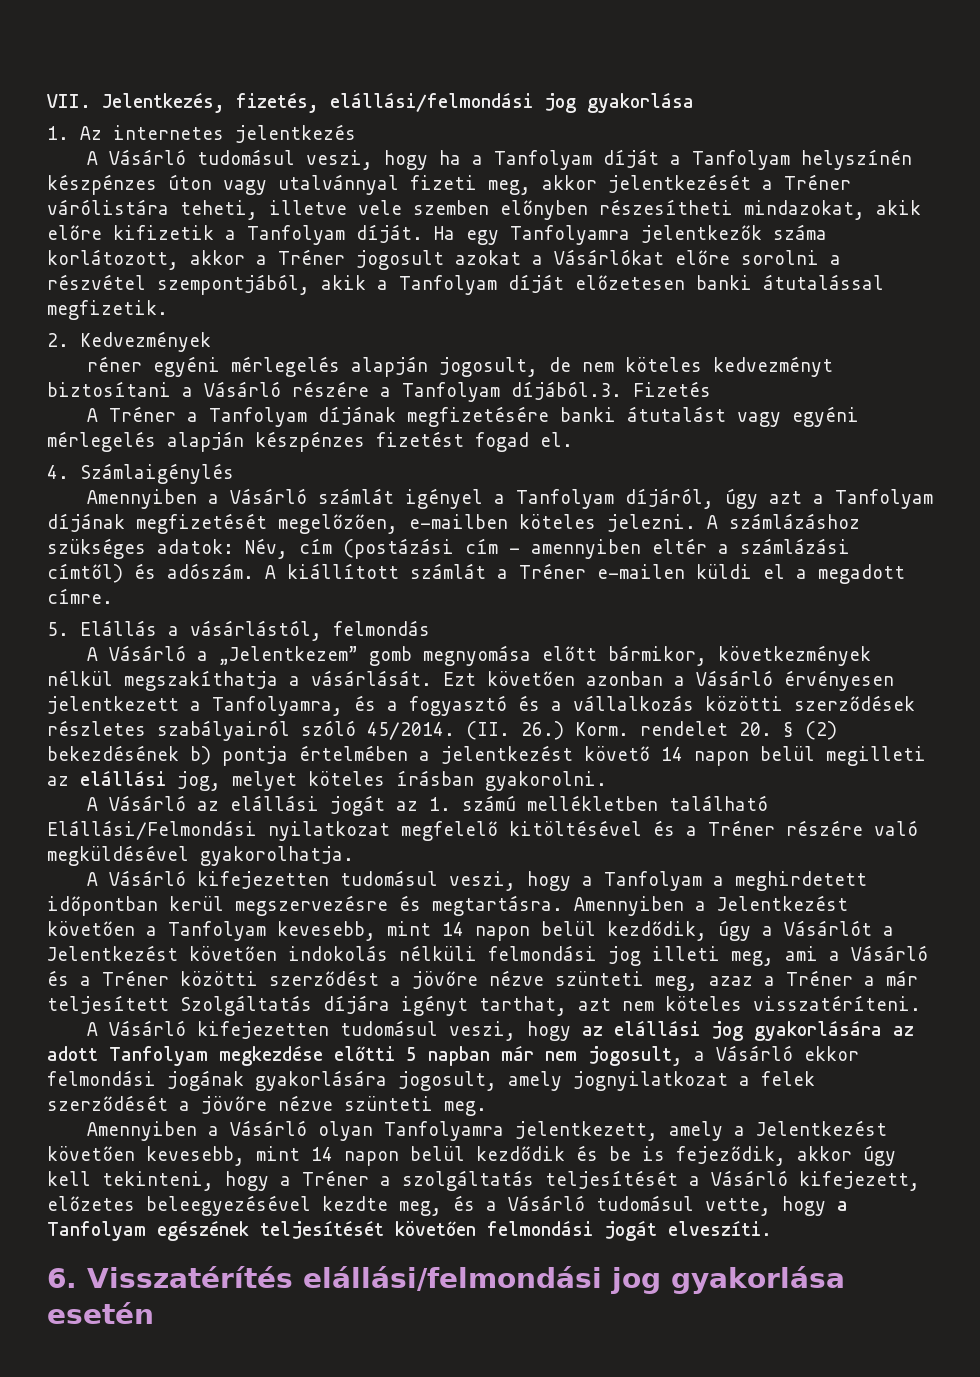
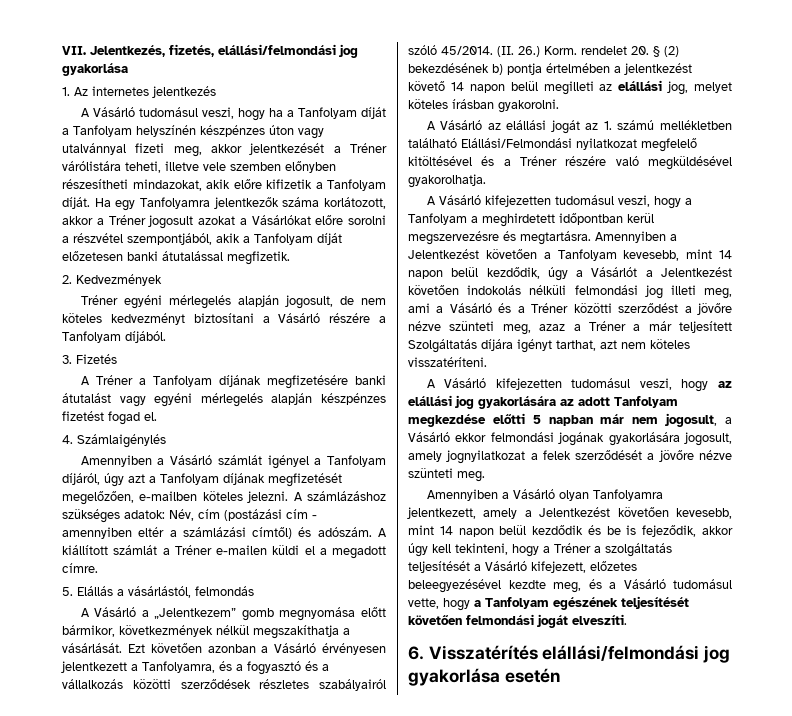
- réner egyéni mérlegelés alapján jogosult, de nem köteles kedvezményt biztosítani a Vásárló részére a Tanfolyam díjából.3. Fizetés
+ Tréner egyéni mérlegelés alapján jogosult, de nem köteles kedvezményt biztosítani a Vásárló részére a Tanfolyam díjából.
+ 3. Fizetés

